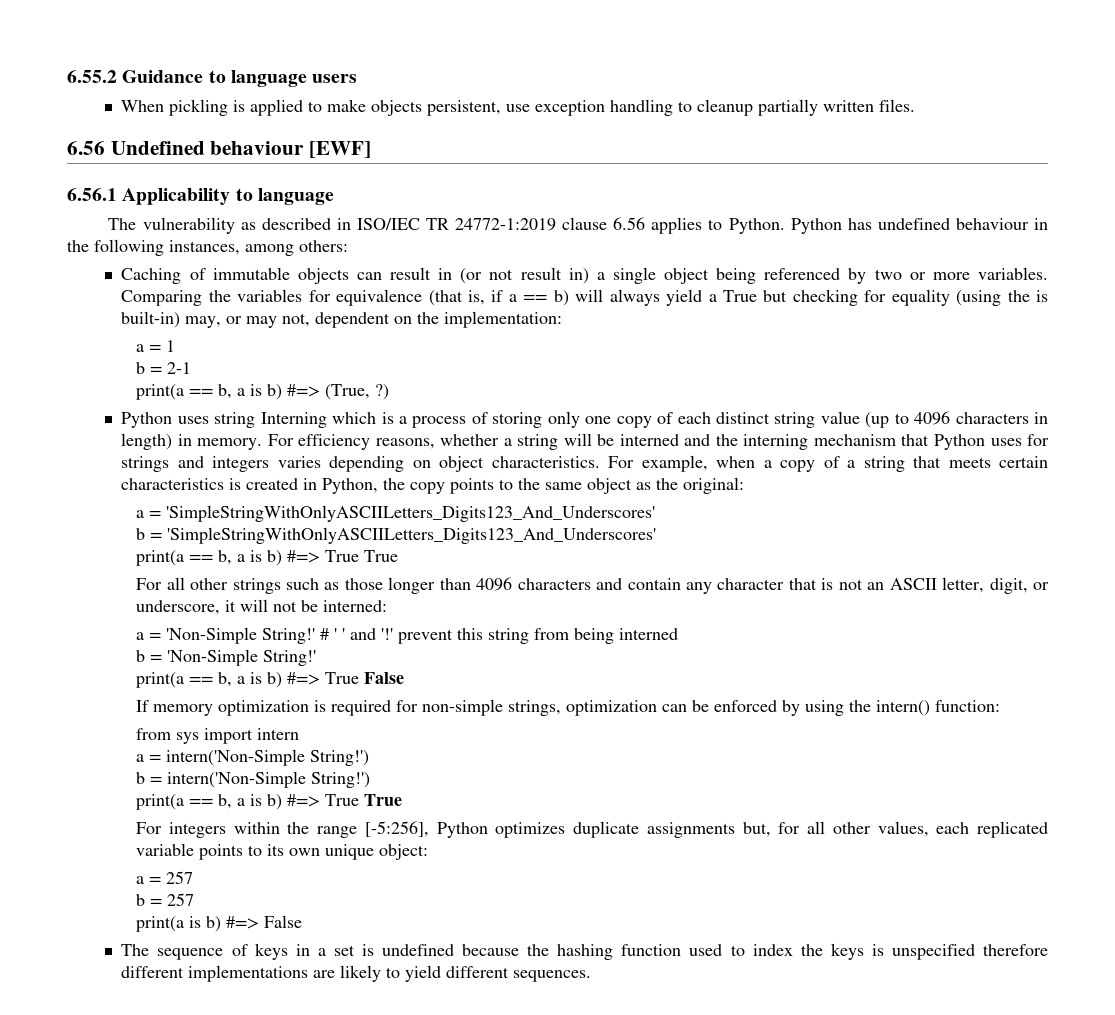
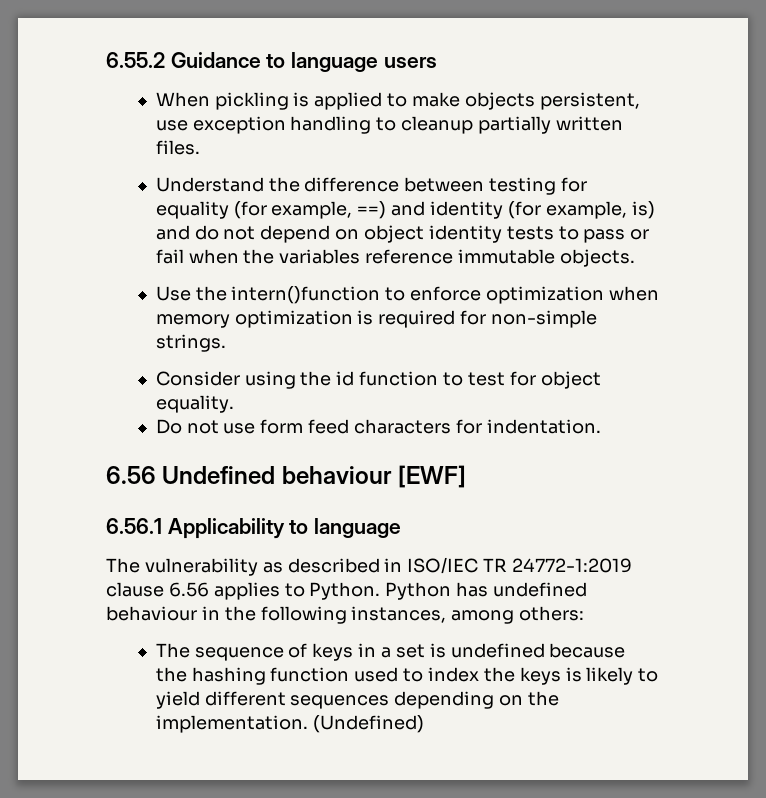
+ Understand the difference between testing for equality (for example, ==) and identity (for example, is) and do not depend on object identity tests to pass or fail when the variables reference immutable objects.
+ Use the intern()function to enforce optimization when memory optimization is required for non-simple strings.
+ Consider using the id function to test for object equality.
+ Do not use form feed characters for indentation.
- Caching of immutable objects can result in (or not result in) a single object being referenced by two or more variables. Comparing the variables for equivalence (that is, if a == b) will always yield a True but checking for equality (using the is built-in) may, or may not, dependent on the implementation:
- a = 1
- b = 2-1
- print(a == b, a is b) #=> (True, ?)
- Python uses string Interning which is a process of storing only one copy of each distinct string value (up to 4096 characters in length) in memory. For efficiency reasons, whether a string will be interned and the interning mechanism that Python uses for strings and integers varies depending on object characteristics. For example, when a copy of a string that meets certain characteristics is created in Python, the copy points to the same object as the original:
- a = 'SimpleStringWithOnlyASCIILetters_Digits123_And_Underscores'
- b = 'SimpleStringWithOnlyASCIILetters_Digits123_And_Underscores'
- print(a == b, a is b) #=> True True
- For all other strings such as those longer than 4096 characters and contain any character that is not an ASCII letter, digit, or underscore, it will not be interned:
- a = 'Non-Simple String!' # ' ' and '!' prevent this string from being interned
- b = 'Non-Simple String!'
- print(a == b, a is b) #=> True False
- If memory optimization is required for non-simple strings, optimization can be enforced by using the intern() function:
- from sys import intern
- a = intern('Non-Simple String!')
- b = intern('Non-Simple String!')
- print(a == b, a is b) #=> True True
- For integers within the range [-5:256], Python optimizes duplicate assignments but, for all other values, each replicated variable points to its own unique object:
- a = 257
- b = 257
- print(a is b) #=> False
- The sequence of keys in a set is undefined because the hashing function used to index the keys is unspecified therefore different implementations are likely to yield different sequences.
+ The sequence of keys in a set is undefined because the hashing function used to index the keys is likely to yield different sequences depending on the implementation. (Undefined)

